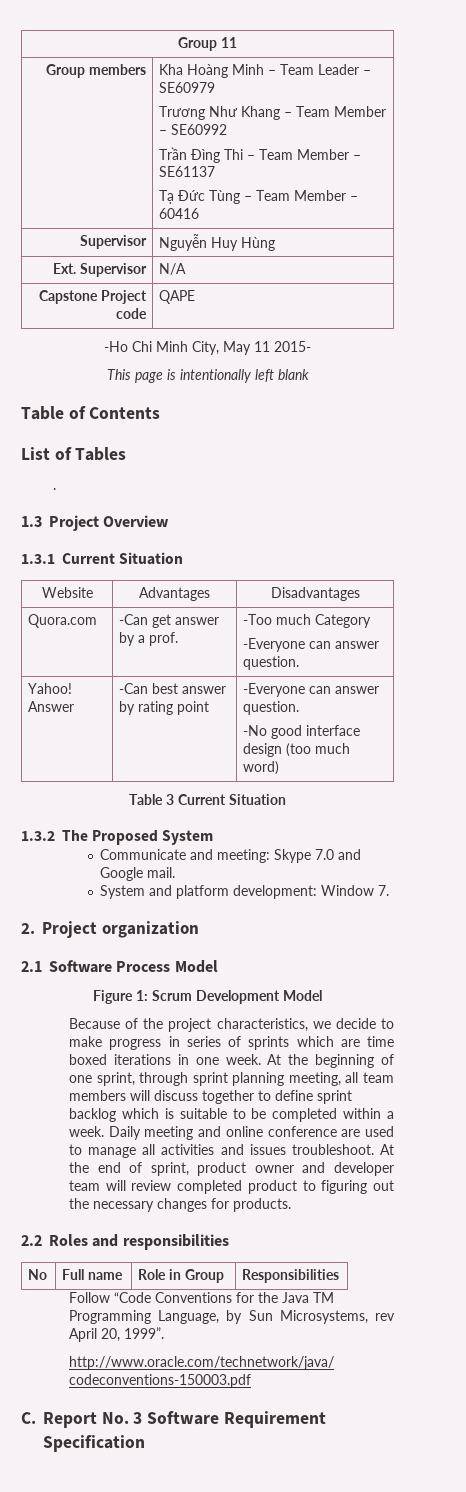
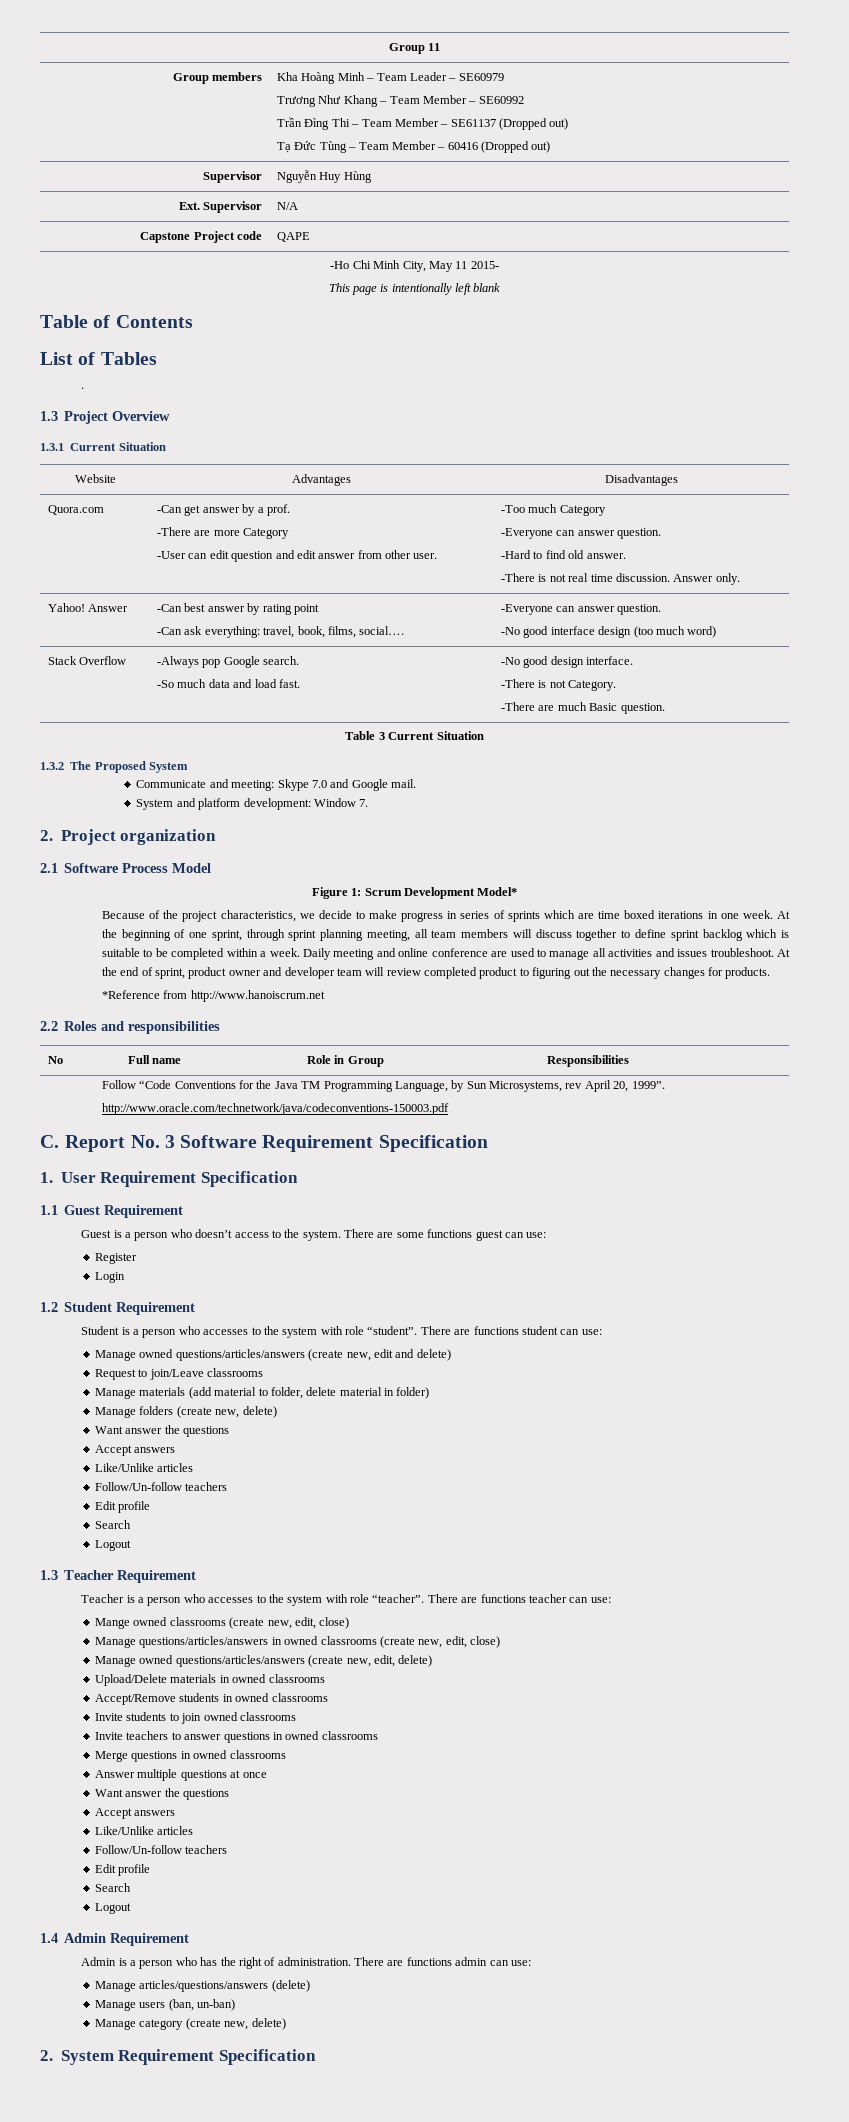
  Group members | Kha Hoàng Minh – Team Leader – SE60979
  Trương Như Khang – Team Member – SE60992
- Trần Đìng Thi – Team Member – SE61137
- Tạ Đức Tùng – Team Member – 60416
+ Trần Đìng Thi – Team Member – SE61137 (Dropped out)
+ Tạ Đức Tùng – Team Member – 60416 (Dropped out)
+ -There are more Category
+ -User can edit question and edit answer from other user.
+ -Hard to find old answer.
+ -There is not real time discussion. Answer only.
- Yahoo! Answer | -Can best answer by rating point | -Everyone can answer question.
+ Yahoo! Answer | -Can best answer by rating point
+ -Can ask everything: travel, book, films, social…. | -Everyone can answer question.
+ Stack Overflow | -Always pop Google search.
+ -So much data and load fast. | -No good design interface.
+ -There is not Category.
+ -There are much Basic question.
- Figure 1: Scrum Development Model
+ Figure 1: Scrum Development Model*
+ *Reference from http://www.hanoiscrum.net
+ 1. User Requirement Specification
+ 1.1 Guest Requirement
+ Guest is a person who doesn’t access to the system. There are some functions guest can use:
+ Register
+ Login
+ 1.2 Student Requirement
+ Student is a person who accesses to the system with role “student”. There are functions student can use:
+ Manage owned questions/articles/answers (create new, edit and delete)
+ Request to join/Leave classrooms
+ Manage materials (add material to folder, delete material in folder)
+ Manage folders (create new, delete)
+ Want answer the questions
+ Accept answers
+ Like/Unlike articles
+ Follow/Un-follow teachers
+ Edit profile
+ Search
+ Logout
+ 1.3 Teacher Requirement
+ Teacher is a person who accesses to the system with role “teacher”. There are functions teacher can use:
+ Mange owned classrooms (create new, edit, close)
+ Manage questions/articles/answers in owned classrooms (create new, edit, close)
+ Manage owned questions/articles/answers (create new, edit, delete)
+ Upload/Delete materials in owned classrooms
+ Accept/Remove students in owned classrooms
+ Invite students to join owned classrooms
+ Invite teachers to answer questions in owned classrooms
+ Merge questions in owned classrooms
+ Answer multiple questions at once
+ Want answer the questions
+ Accept answers
+ Like/Unlike articles
+ Follow/Un-follow teachers
+ Edit profile
+ Search
+ Logout
+ 1.4 Admin Requirement
+ Admin is a person who has the right of administration. There are functions admin can use:
+ Manage articles/questions/answers (delete)
+ Manage users (ban, un-ban)
+ Manage category (create new, delete)
+ 2. System Requirement Specification

